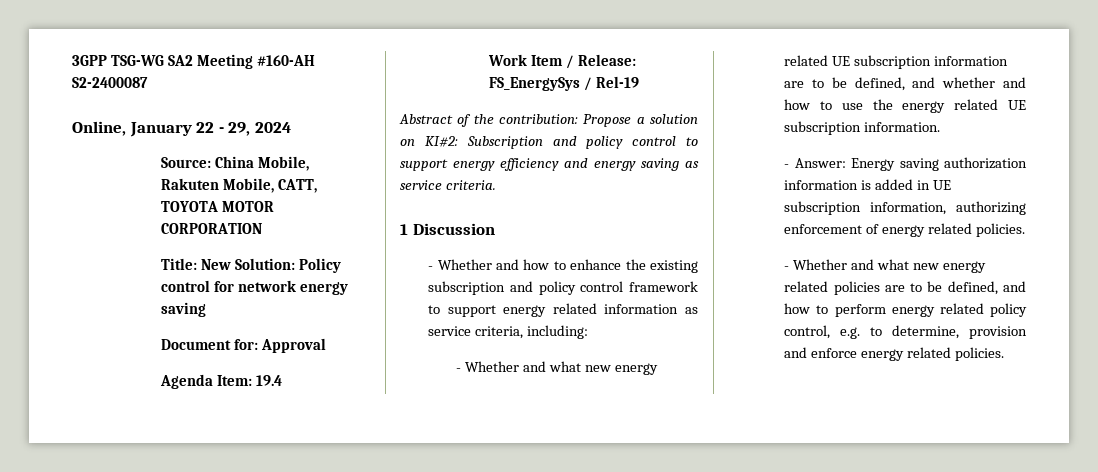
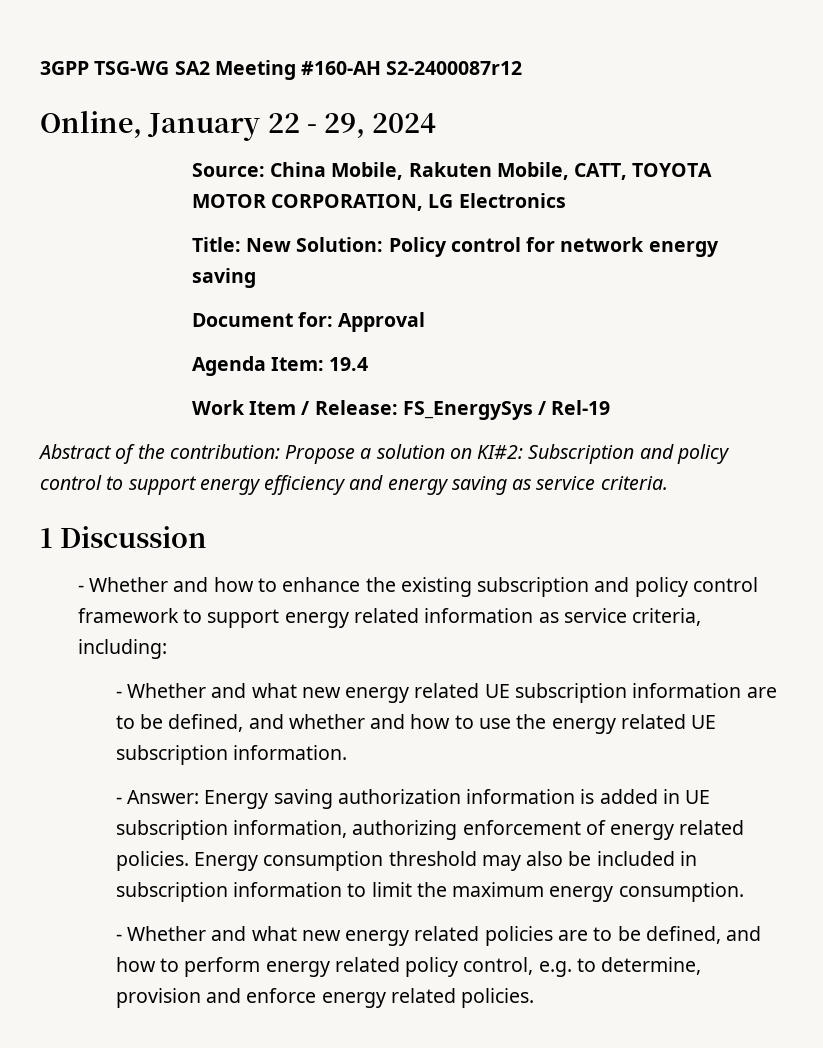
- 3GPP TSG-WG SA2 Meeting #160-AH S2-2400087
+ 3GPP TSG-WG SA2 Meeting #160-AH S2-2400087r12
- Source: China Mobile, Rakuten Mobile, CATT, TOYOTA MOTOR CORPORATION
+ Source: China Mobile, Rakuten Mobile, CATT, TOYOTA MOTOR CORPORATION, LG Electronics
+ Energy consumption threshold may also be included in subscription information to limit the maximum energy consumption.

